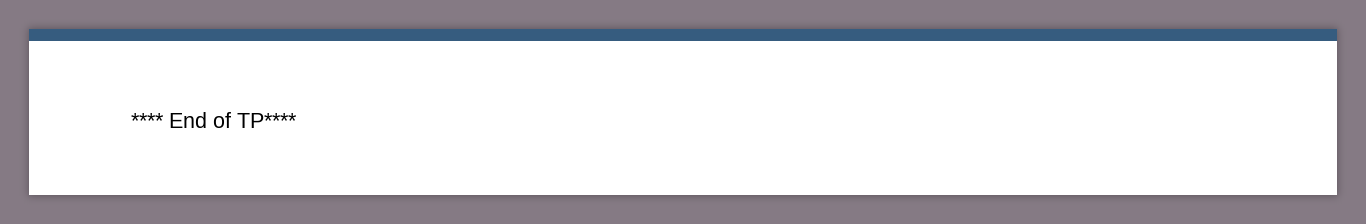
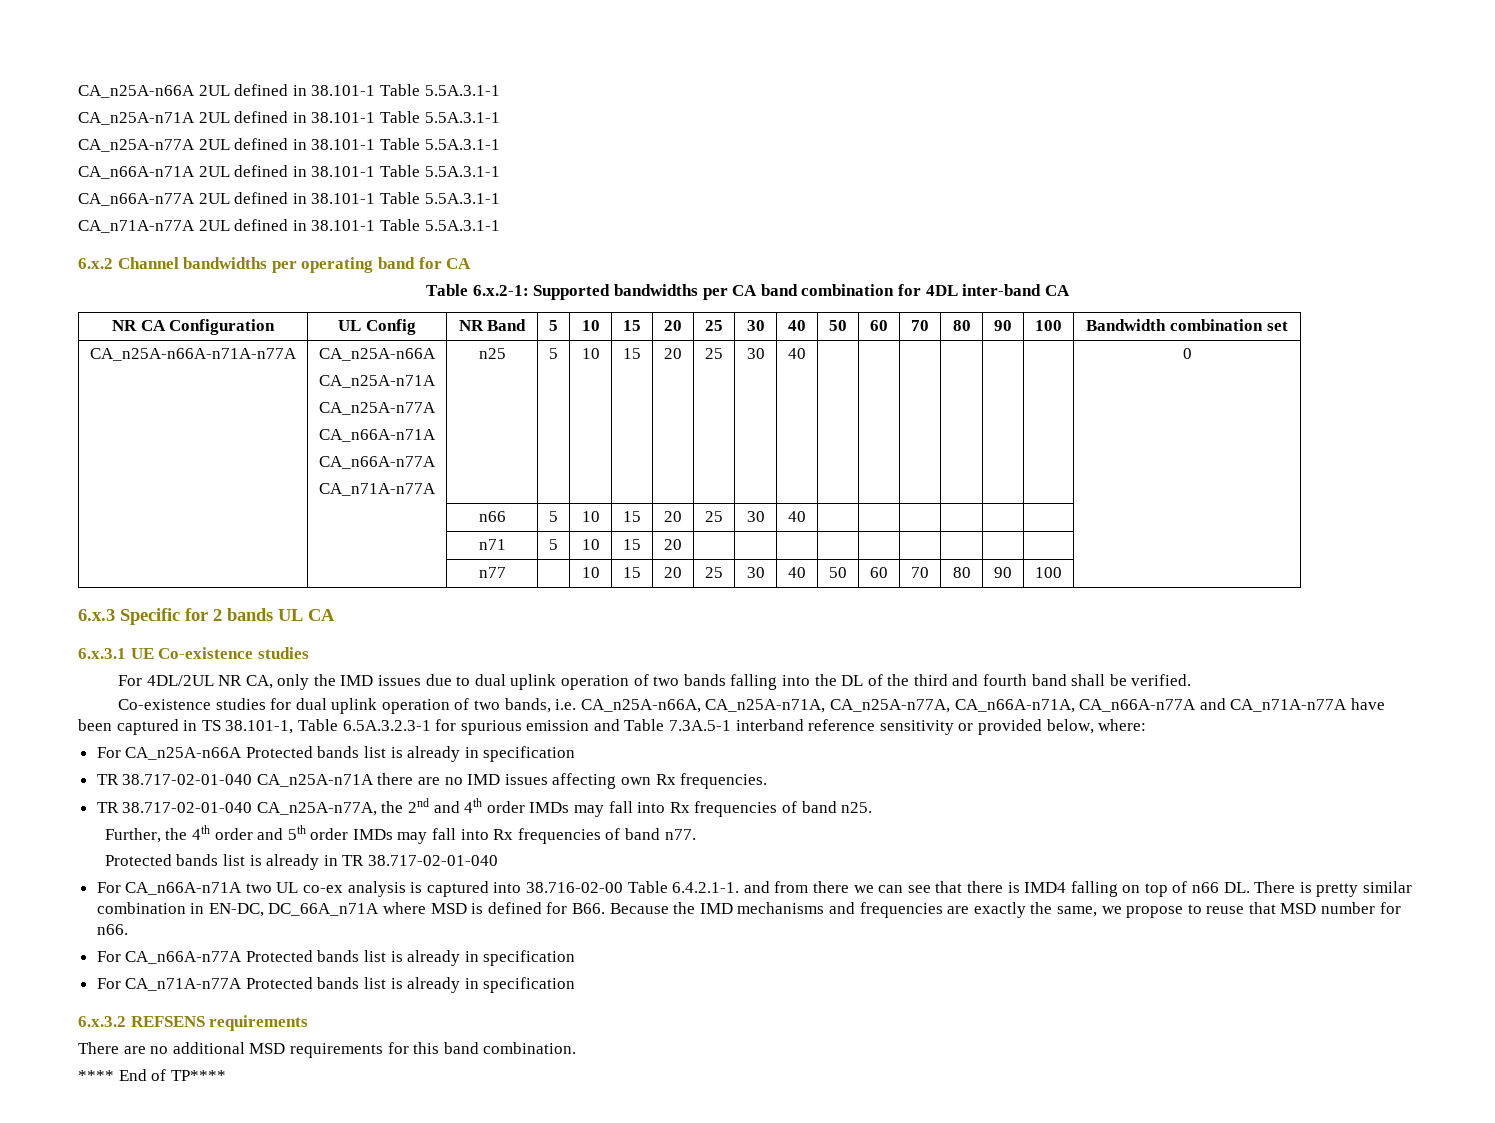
+ CA_n25A-n66A 2UL defined in 38.101-1 Table 5.5A.3.1-1
+ CA_n25A-n71A 2UL defined in 38.101-1 Table 5.5A.3.1-1
+ CA_n25A-n77A 2UL defined in 38.101-1 Table 5.5A.3.1-1
+ CA_n66A-n71A 2UL defined in 38.101-1 Table 5.5A.3.1-1
+ CA_n66A-n77A 2UL defined in 38.101-1 Table 5.5A.3.1-1
+ CA_n71A-n77A 2UL defined in 38.101-1 Table 5.5A.3.1-1
+ 6.x.2 Channel bandwidths per operating band for CA
+ Table 6.x.2-1: Supported bandwidths per CA band combination for 4DL inter-band CA
+ NR CA Configuration | UL Config | NR Band | 5 | 10 | 15 | 20 | 25 | 30 | 40 | 50 | 60 | 70 | 80 | 90 | 100 | Bandwidth combination set
+ CA_n25A-n66A-n71A-n77A | CA_n25A-n66A
+ CA_n25A-n71A
+ CA_n25A-n77A
+ CA_n66A-n71A
+ CA_n66A-n77A
+ CA_n71A-n77A | n25 | 5 | 10 | 15 | 20 | 25 | 30 | 40 | | | | | | | 0
+ | | n66 | 5 | 10 | 15 | 20 | 25 | 30 | 40 | | | | | | |
+ | | n71 | 5 | 10 | 15 | 20 | | | | | | | | | |
+ | | n77 | | 10 | 15 | 20 | 25 | 30 | 40 | 50 | 60 | 70 | 80 | 90 | 100 |
+ 6.x.3 Specific for 2 bands UL CA
+ 6.x.3.1 UE Co-existence studies
+ For 4DL/2UL NR CA, only the IMD issues due to dual uplink operation of two bands falling into the DL of the third and fourth band shall be verified.
+ Co-existence studies for dual uplink operation of two bands, i.e. CA_n25A-n66A, CA_n25A-n71A, CA_n25A-n77A, CA_n66A-n71A, CA_n66A-n77A and CA_n71A-n77A have been captured in TS 38.101-1, Table 6.5A.3.2.3-1 for spurious emission and Table 7.3A.5-1 interband reference sensitivity or provided below, where:
+ For CA_n25A-n66A Protected bands list is already in specification
+ TR 38.717-02-01-040 CA_n25A-n71A there are no IMD issues affecting own Rx frequencies.
+ TR 38.717-02-01-040 CA_n25A-n77A, the 2nd and 4th order IMDs may fall into Rx frequencies of band n25.
+ Further, the 4th order and 5th order IMDs may fall into Rx frequencies of band n77.
+ Protected bands list is already in TR 38.717-02-01-040
+ For CA_n66A-n71A two UL co-ex analysis is captured into 38.716-02-00 Table 6.4.2.1-1. and from there we can see that there is IMD4 falling on top of n66 DL. There is pretty similar combination in EN-DC, DC_66A_n71A where MSD is defined for B66. Because the IMD mechanisms and frequencies are exactly the same, we propose to reuse that MSD number for n66.
+ For CA_n66A-n77A Protected bands list is already in specification
+ For CA_n71A-n77A Protected bands list is already in specification
+ 6.x.3.2 REFSENS requirements
+ There are no additional MSD requirements for this band combination.

